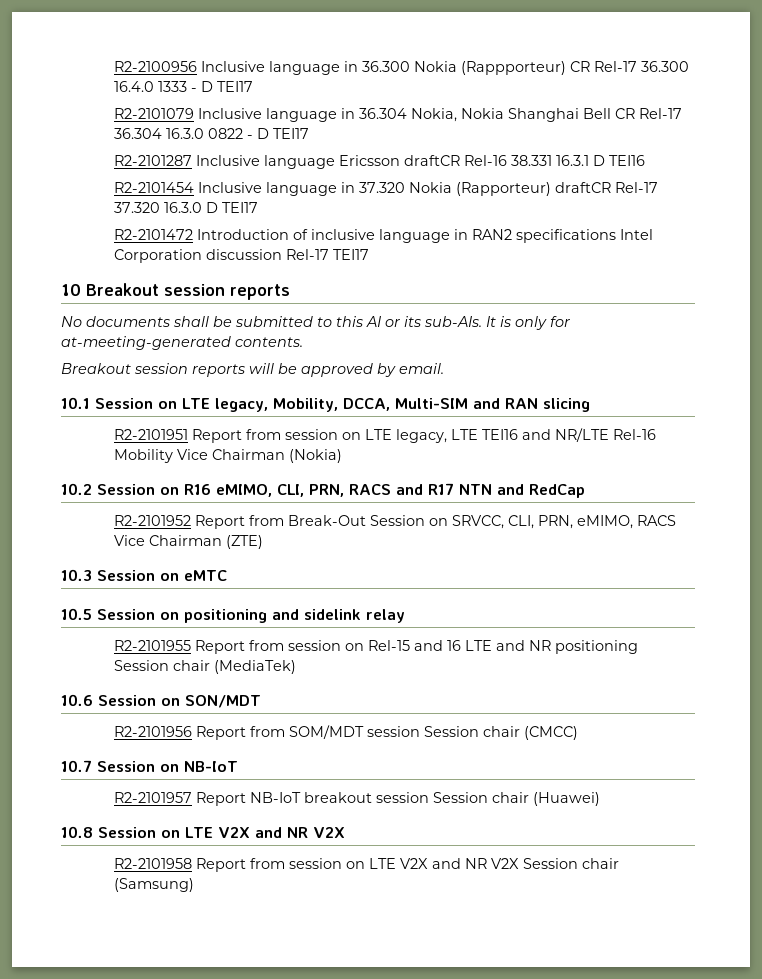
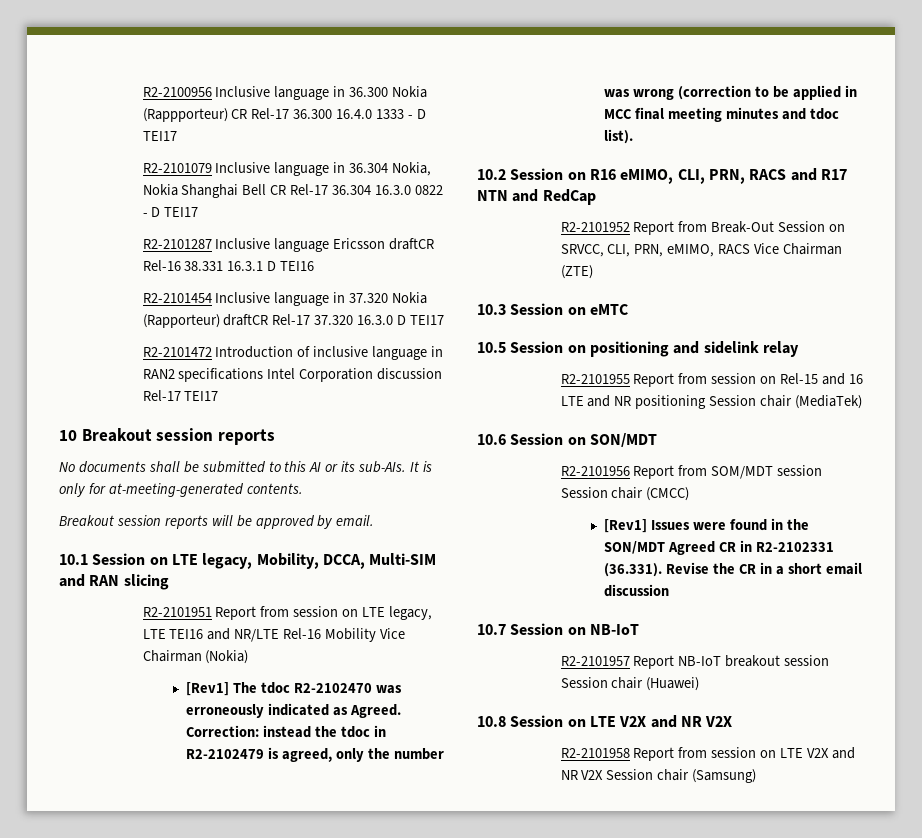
+ [Rev1] The tdoc R2-2102470 was erroneously indicated as Agreed. Correction: instead the tdoc in R2-2102479 is agreed, only the number was wrong (correction to be applied in MCC final meeting minutes and tdoc list).
+ [Rev1] Issues were found in the SON/MDT Agreed CR in R2-2102331 (36.331). Revise the CR in a short email discussion

